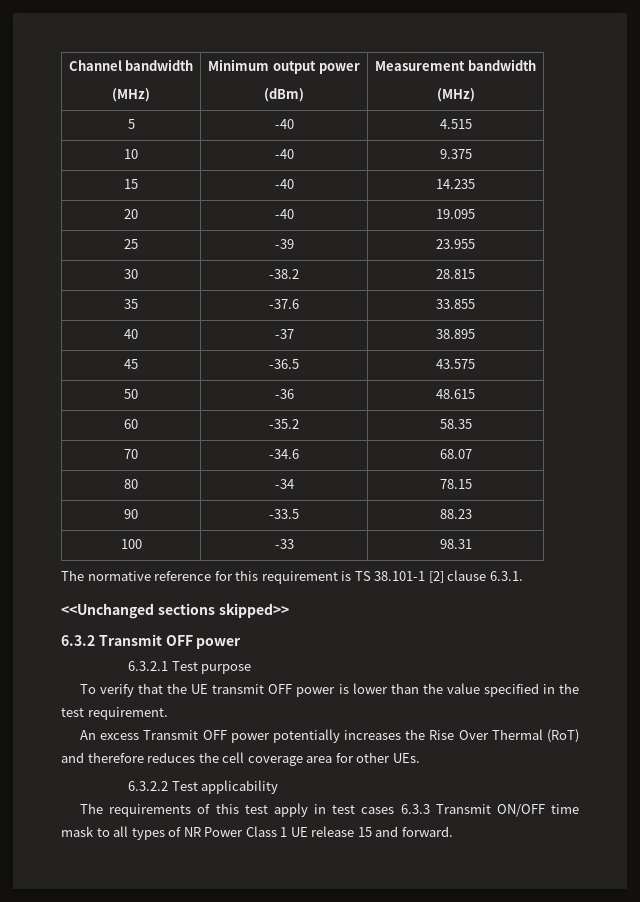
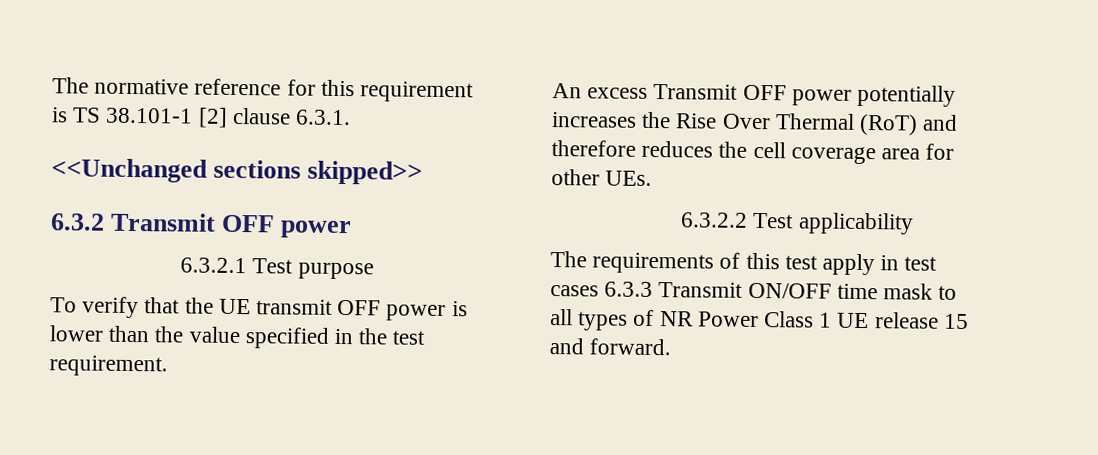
- Channel bandwidth
- (MHz) | Minimum output power
- (dBm) | Measurement bandwidth
- (MHz)
- 5 | -40 | 4.515
- 10 | -40 | 9.375
- 15 | -40 | 14.235
- 20 | -40 | 19.095
- 25 | -39 | 23.955
- 30 | -38.2 | 28.815
- 35 | -37.6 | 33.855
- 40 | -37 | 38.895
- 45 | -36.5 | 43.575
- 50 | -36 | 48.615
- 60 | -35.2 | 58.35
- 70 | -34.6 | 68.07
- 80 | -34 | 78.15
- 90 | -33.5 | 88.23
- 100 | -33 | 98.31

